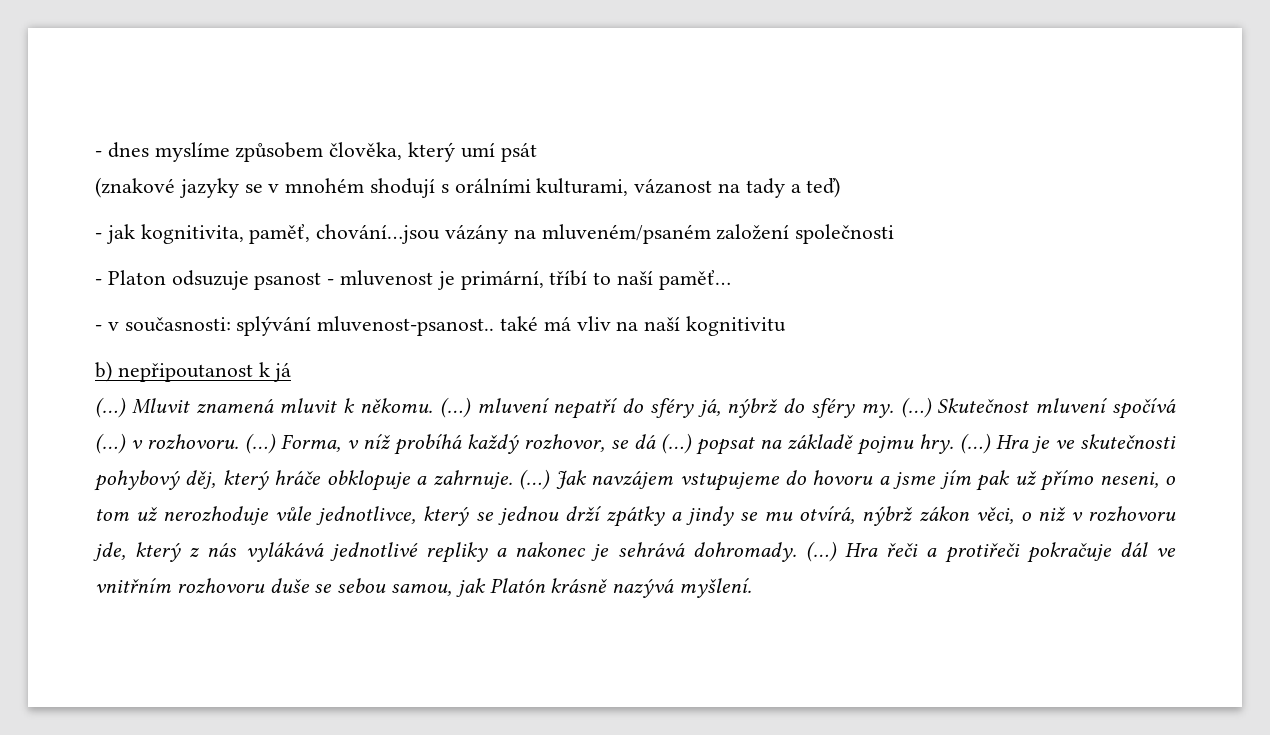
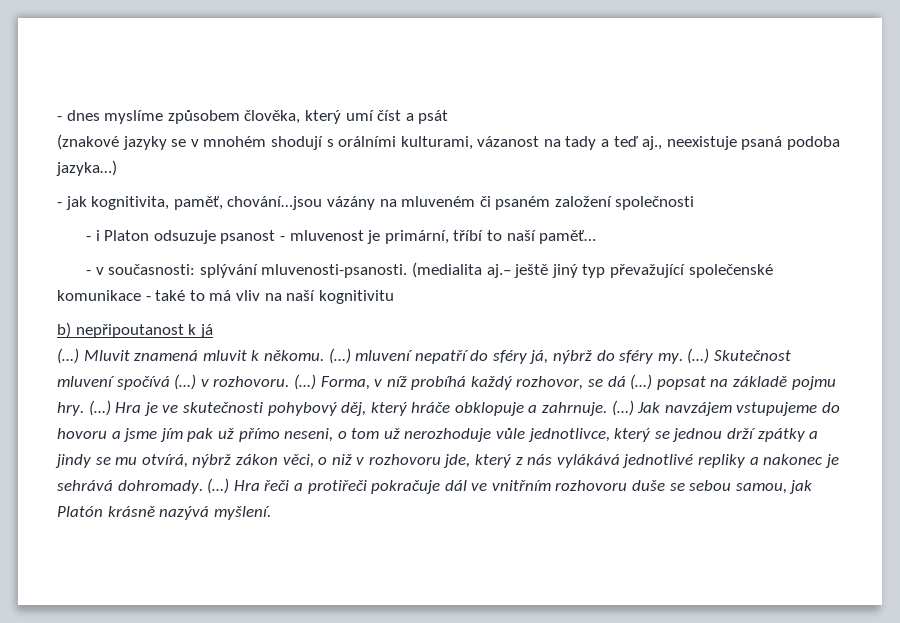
- - dnes myslíme způsobem člověka, který umí psát
+ - dnes myslíme způsobem člověka, který umí číst a psát
- (znakové jazyky se v mnohém shodují s orálními kulturami, vázanost na tady a teď)
+ (znakové jazyky se v mnohém shodují s orálními kulturami, vázanost na tady a teď aj., neexistuje psaná podoba jazyka…)
- - jak kognitivita, paměť, chování…jsou vázány na mluveném/psaném založení společnosti
+ - jak kognitivita, paměť, chování…jsou vázány na mluveném či psaném založení společnosti
- - Platon odsuzuje psanost - mluvenost je primární, tříbí to naší paměť…
+ - i Platon odsuzuje psanost - mluvenost je primární, tříbí to naší paměť…
- - v současnosti: splývání mluvenost-psanost.. také má vliv na naší kognitivitu
+ - v současnosti: splývání mluvenosti-psanosti. (medialita aj.– ještě jiný typ převažující společenské komunikace - také to má vliv na naší kognitivitu

